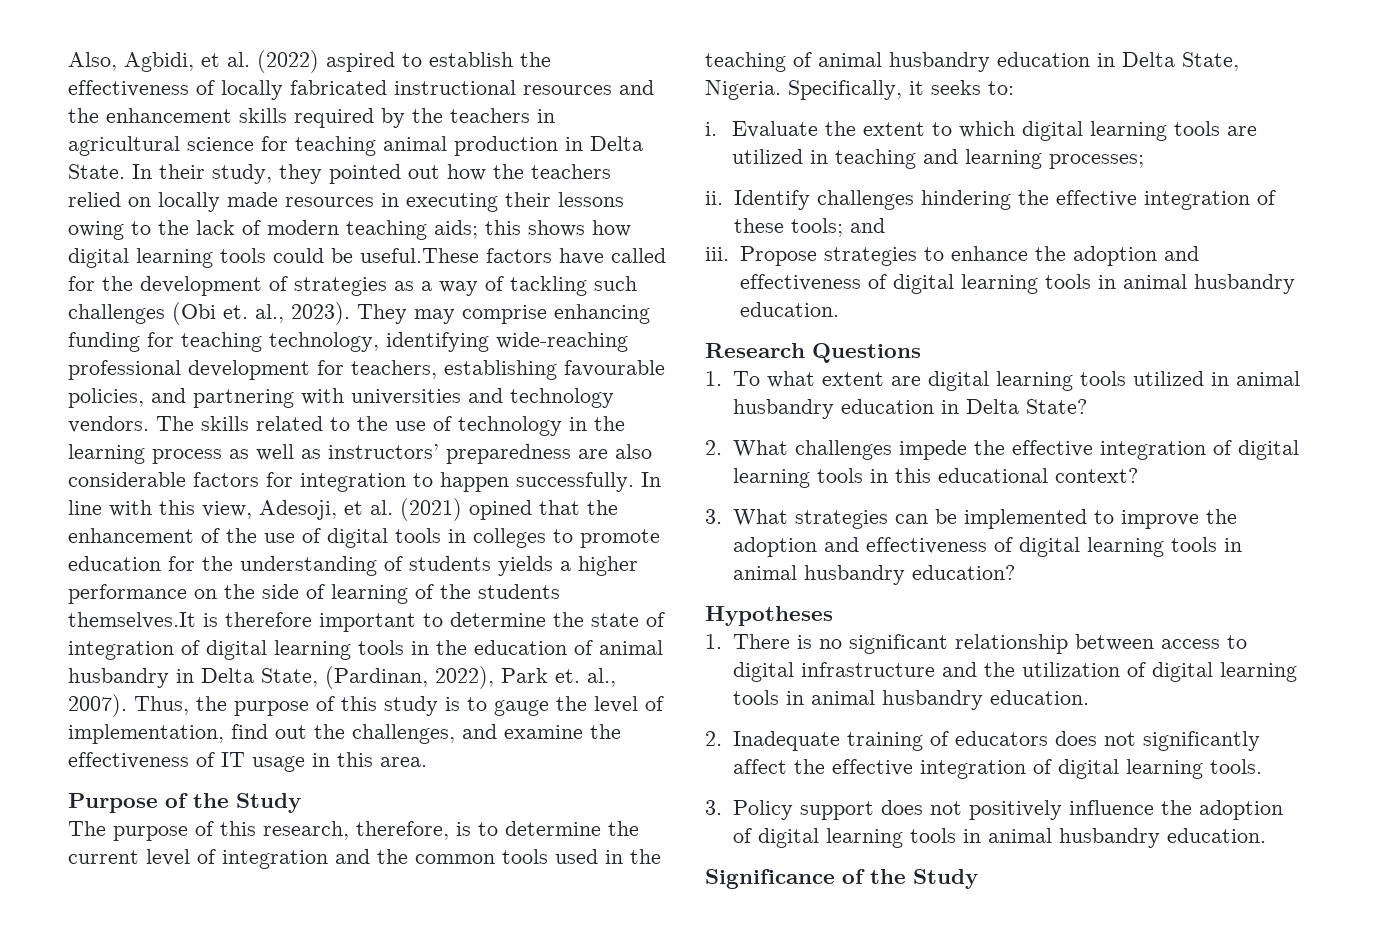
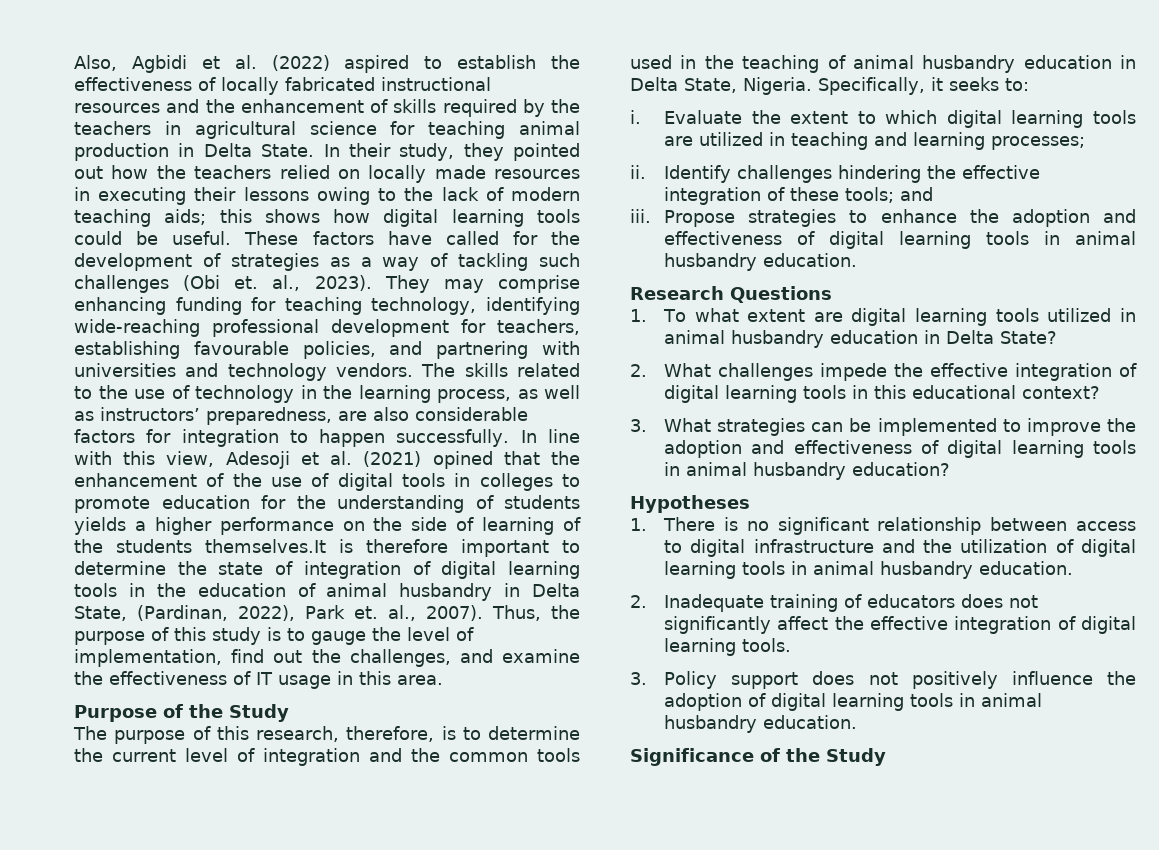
- Also, Agbidi, et al. (2022) aspired to establish the effectiveness of locally fabricated instructional resources and the enhancement skills required by the teachers in agricultural science for teaching animal production in Delta State.
+ Also, Agbidi et al. (2022) aspired to establish the effectiveness of locally fabricated instructional resources and the enhancement of skills required by the teachers in agricultural science for teaching animal production in Delta State.
- In their study, they pointed out how the teachers relied on locally made resources in executing their lessons owing to the lack of modern teaching aids; this shows how digital learning tools could be useful.These factors have called for the development of strategies as a way of tackling such challenges (Obi et. al., 2023).
+ In their study, they pointed out how the teachers relied on locally made resources in executing their lessons owing to the lack of modern teaching aids; this shows how digital learning tools could be useful. These factors have called for the development of strategies as a way of tackling such challenges (Obi et. al., 2023).
- The skills related to the use of technology in the learning process as well as instructors’ preparedness are also considerable factors for integration to happen successfully.
+ The skills related to the use of technology in the learning process, as well as instructors’ preparedness, are also considerable factors for integration to happen successfully.
- In line with this view, Adesoji, et al. (2021) opined that the enhancement of the use of digital tools in colleges to promote education for the understanding of students yields a higher performance on the side of learning of the students themselves.It is therefore important to determine the state of integration of digital learning tools in the education of animal husbandry in Delta State, (Pardinan, 2022), Park et. al., 2007).
+ In line with this view, Adesoji et al. (2021) opined that the enhancement of the use of digital tools in colleges to promote education for the understanding of students yields a higher performance on the side of learning of the students themselves.It is therefore important to determine the state of integration of digital learning tools in the education of animal husbandry in Delta State, (Pardinan, 2022), Park et. al., 2007).

